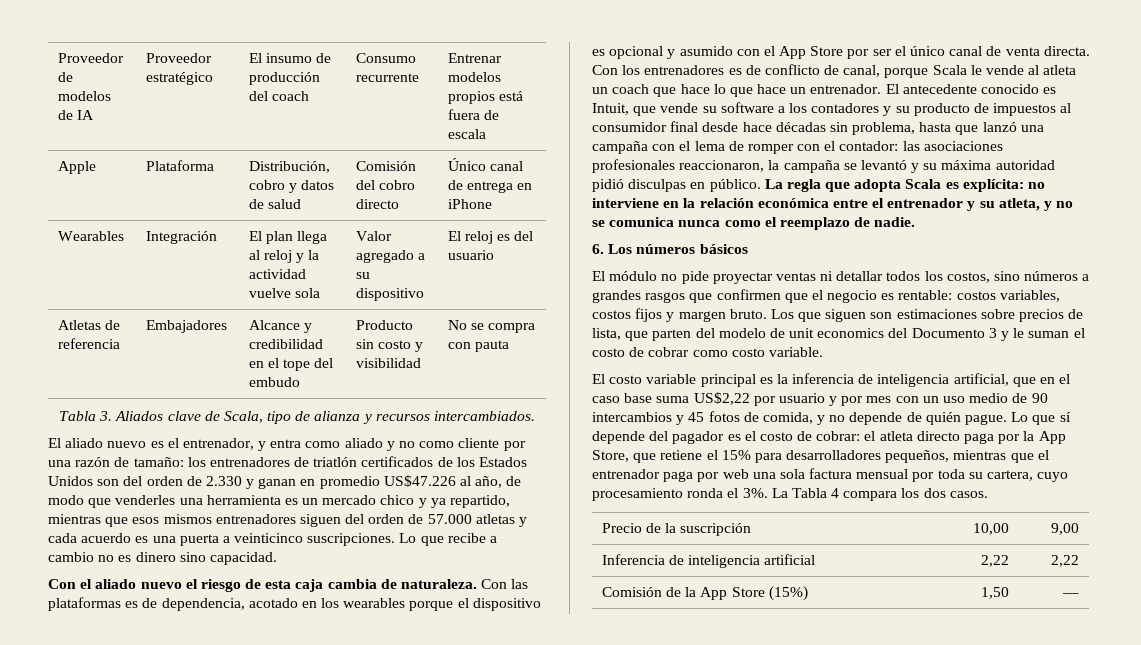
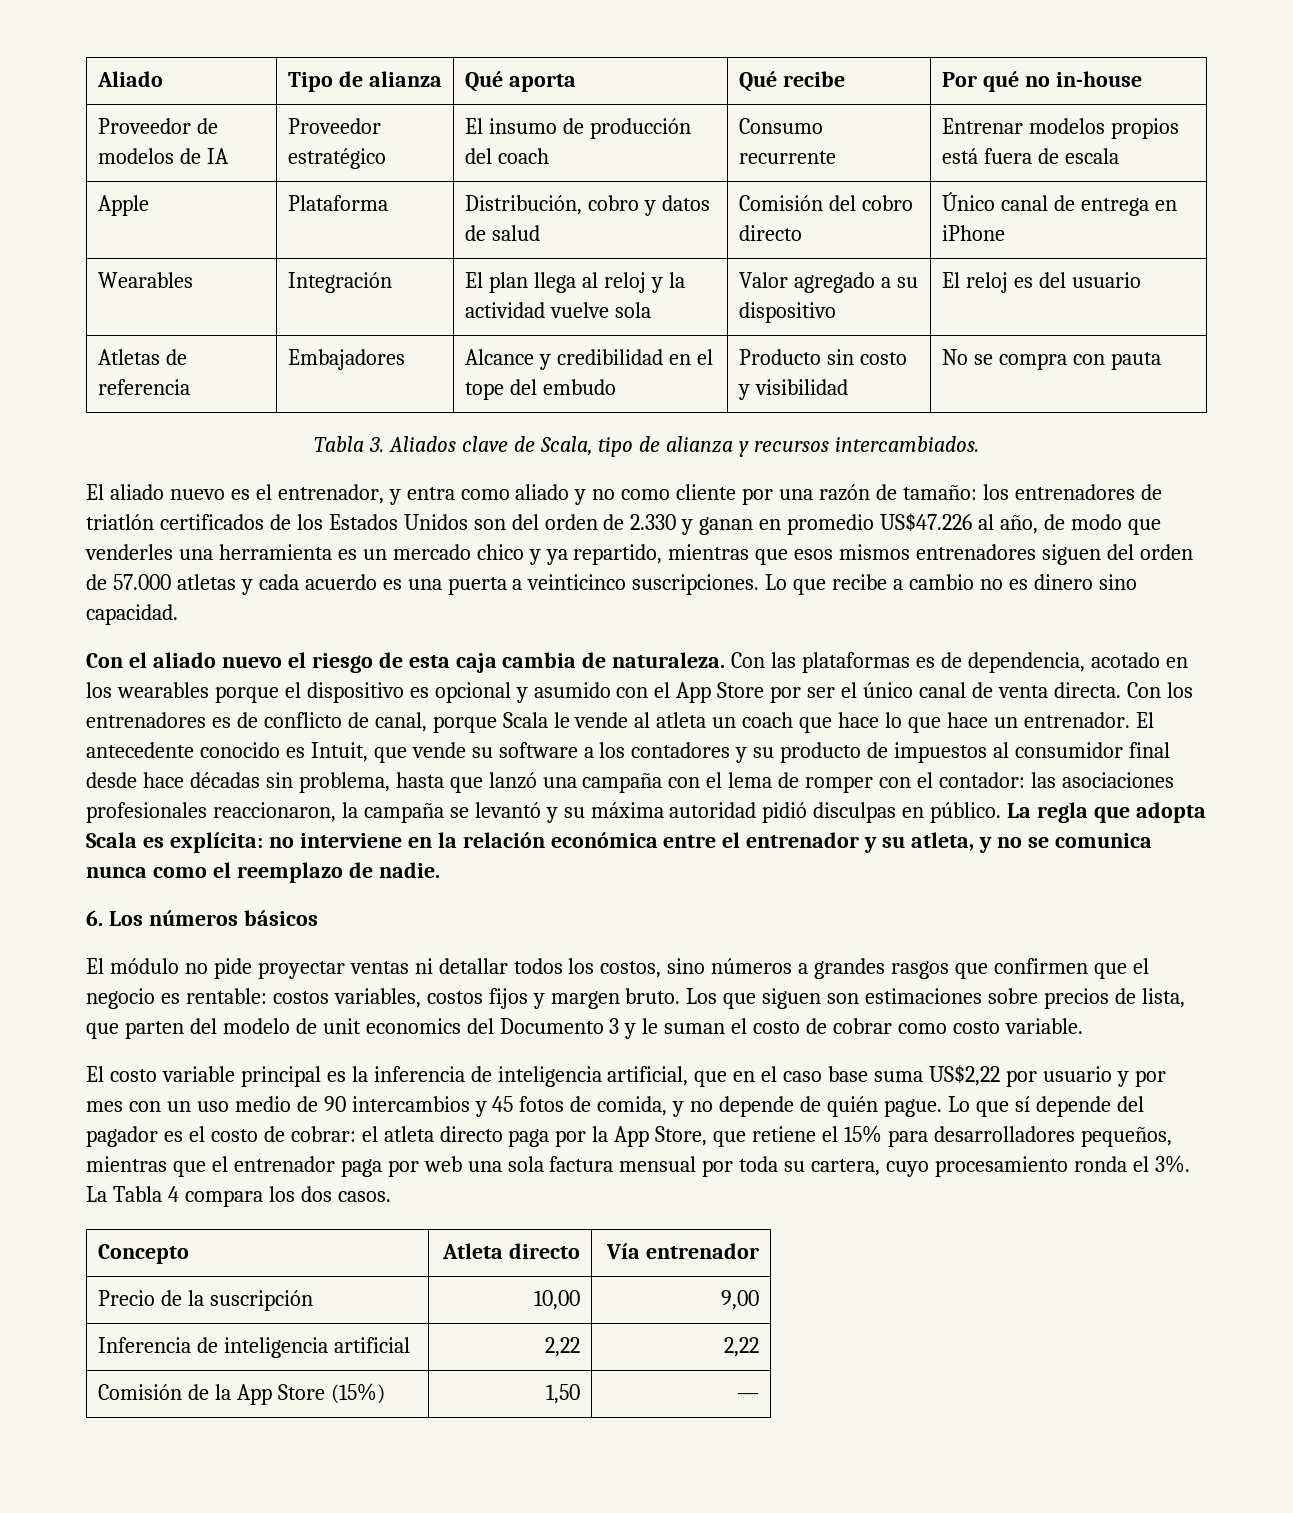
+ Aliado | Tipo de alianza | Qué aporta | Qué recibe | Por qué no in-house
+ Concepto | Atleta directo | Vía entrenador

